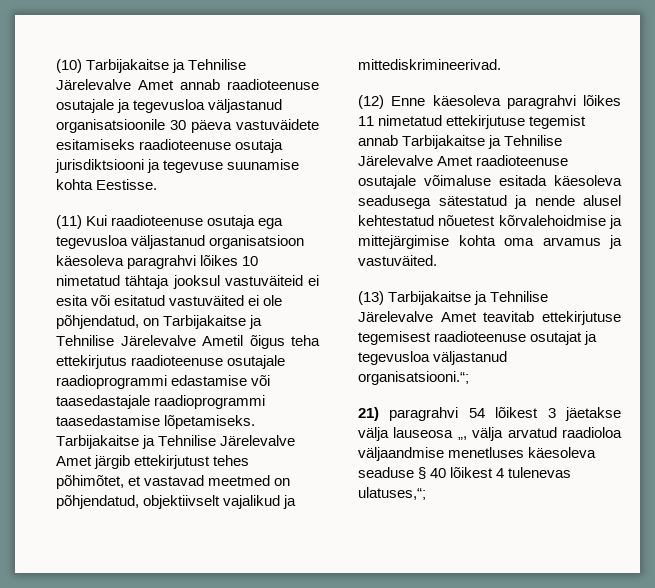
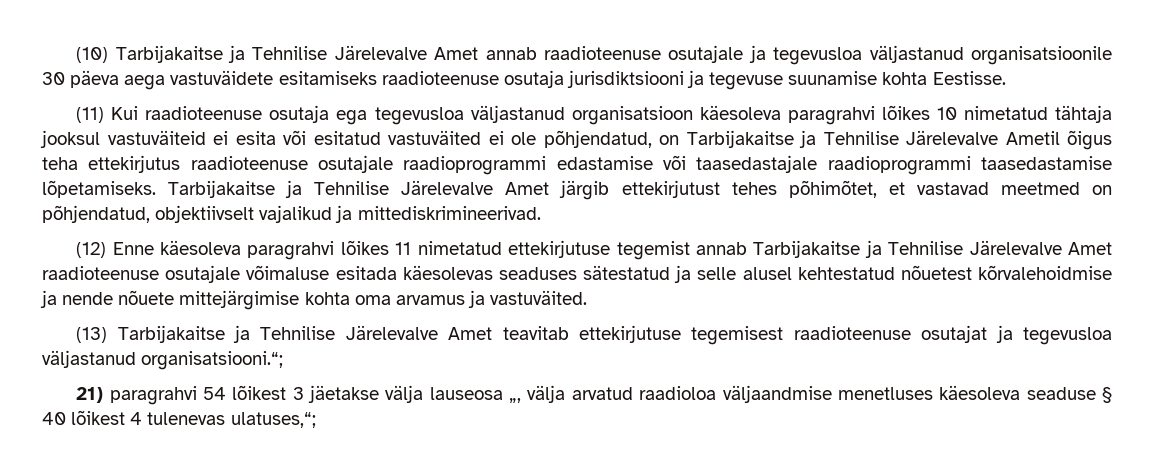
- (10) Tarbijakaitse ja Tehnilise Järelevalve Amet annab raadioteenuse osutajale ja tegevusloa väljastanud organisatsioonile 30 päeva vastuväidete esitamiseks raadioteenuse osutaja jurisdiktsiooni ja tegevuse suunamise kohta Eestisse.
+ (10) Tarbijakaitse ja Tehnilise Järelevalve Amet annab raadioteenuse osutajale ja tegevusloa väljastanud organisatsioonile 30 päeva aega vastuväidete esitamiseks raadioteenuse osutaja jurisdiktsiooni ja tegevuse suunamise kohta Eestisse.
- (12) Enne käesoleva paragrahvi lõikes 11 nimetatud ettekirjutuse tegemist annab Tarbijakaitse ja Tehnilise Järelevalve Amet raadioteenuse osutajale võimaluse esitada käesoleva seadusega sätestatud ja nende alusel kehtestatud nõuetest kõrvalehoidmise ja mittejärgimise kohta oma arvamus ja vastuväited.
+ (12) Enne käesoleva paragrahvi lõikes 11 nimetatud ettekirjutuse tegemist annab Tarbijakaitse ja Tehnilise Järelevalve Amet raadioteenuse osutajale võimaluse esitada käesolevas seaduses sätestatud ja selle alusel kehtestatud nõuetest kõrvalehoidmise ja nende nõuete mittejärgimise kohta oma arvamus ja vastuväited.

